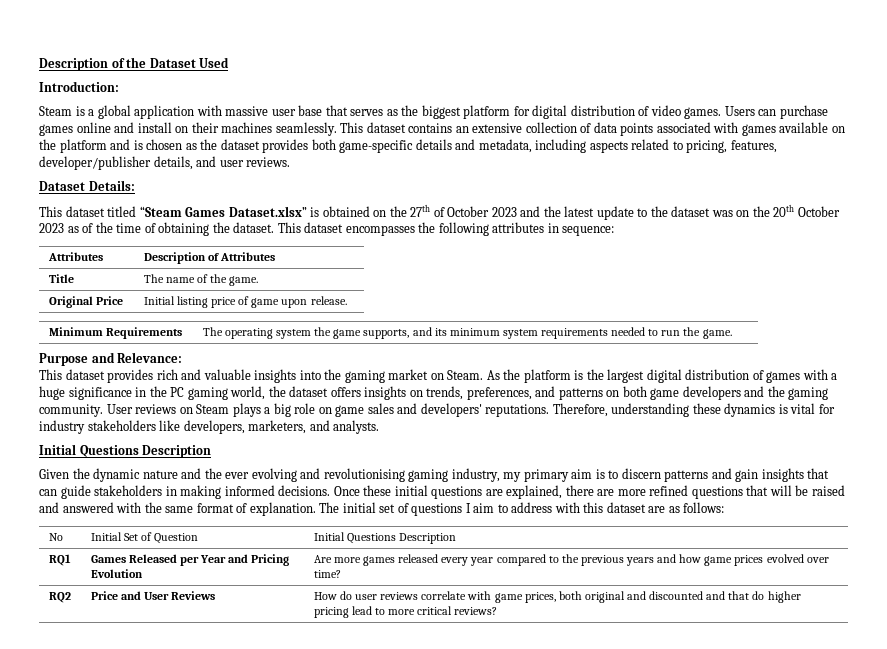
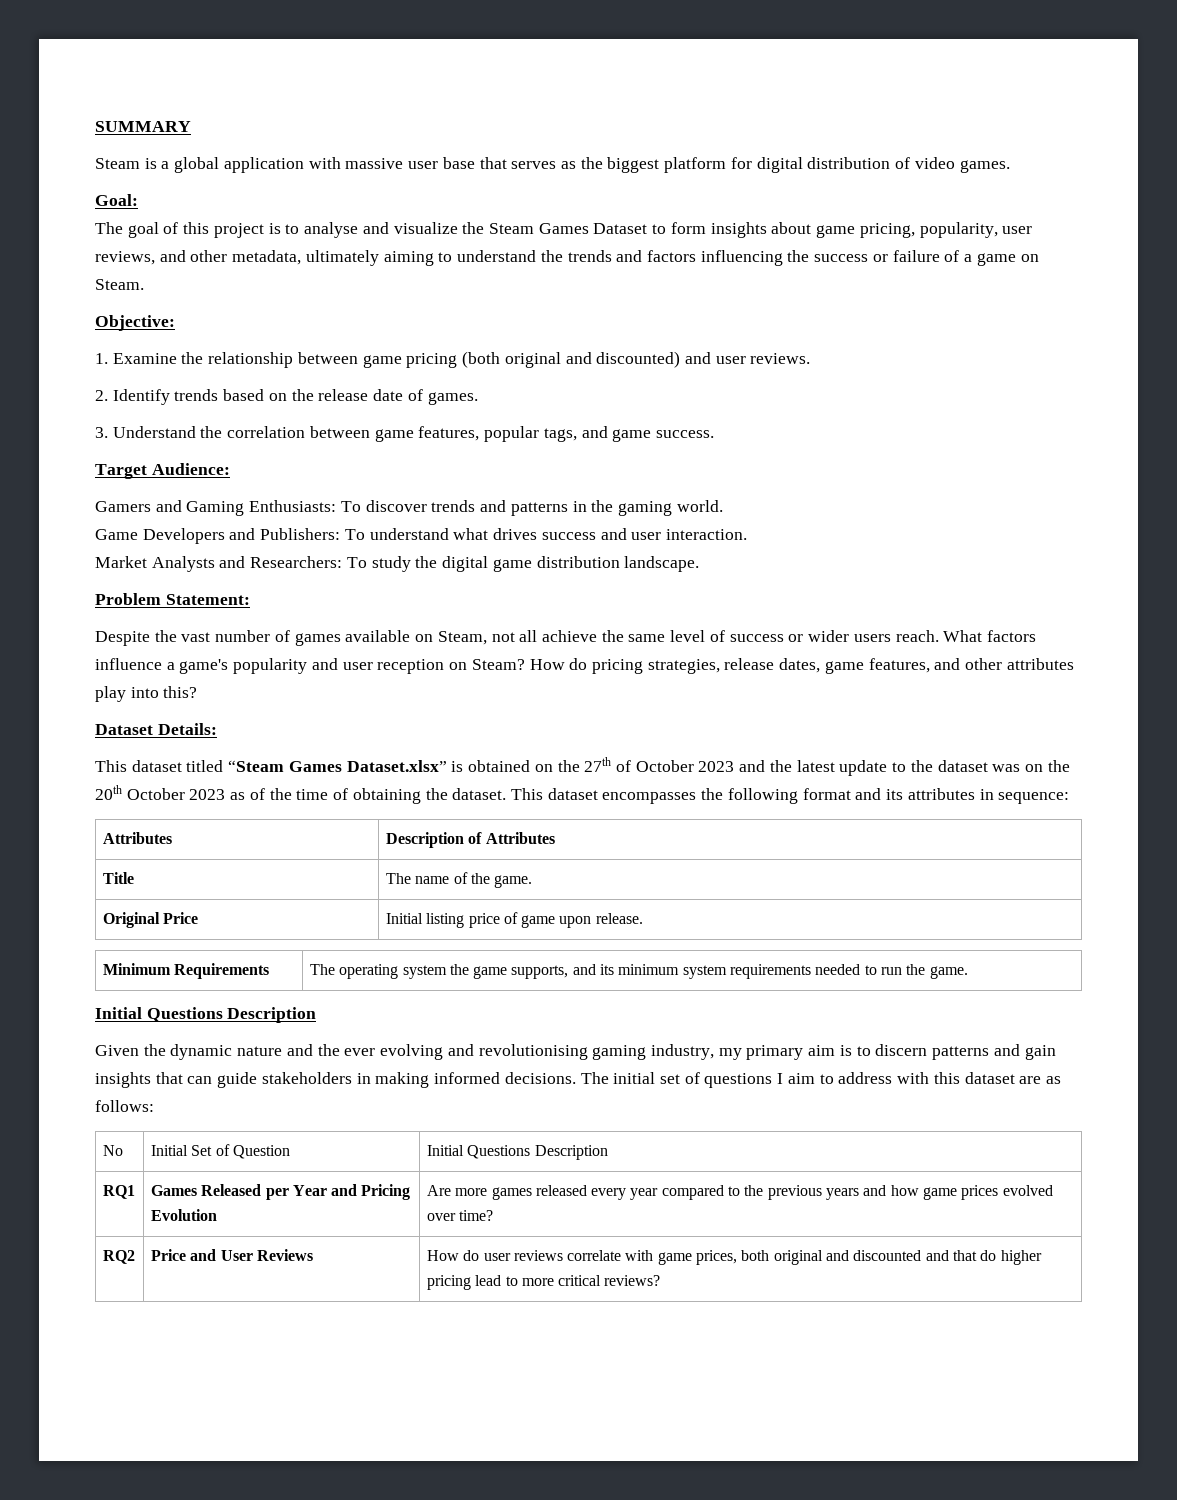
- Description of the Dataset Used
- Introduction:
+ SUMMARY
- Steam is a global application with massive user base that serves as the biggest platform for digital distribution of video games. Users can purchase games online and install on their machines seamlessly. This dataset contains an extensive collection of data points associated with games available on the platform and is chosen as the dataset provides both game-specific details and metadata, including aspects related to pricing, features, developer/publisher details, and user reviews.
+ Steam is a global application with massive user base that serves as the biggest platform for digital distribution of video games.
+ Goal:
+ The goal of this project is to analyse and visualize the Steam Games Dataset to form insights about game pricing, popularity, user reviews, and other metadata, ultimately aiming to understand the trends and factors influencing the success or failure of a game on Steam.
+ Objective:
+ 1. Examine the relationship between game pricing (both original and discounted) and user reviews.
+ 2. Identify trends based on the release date of games.
+ 3. Understand the correlation between game features, popular tags, and game success.
+ Target Audience:
+ Gamers and Gaming Enthusiasts: To discover trends and patterns in the gaming world.
+ Game Developers and Publishers: To understand what drives success and user interaction.
+ Market Analysts and Researchers: To study the digital game distribution landscape.
+ Problem Statement:
+ Despite the vast number of games available on Steam, not all achieve the same level of success or wider users reach. What factors influence a game's popularity and user reception on Steam? How do pricing strategies, release dates, game features, and other attributes play into this?
- This dataset encompasses the following attributes in sequence:
+ This dataset encompasses the following format and its attributes in sequence:
- Purpose and Relevance:
- This dataset provides rich and valuable insights into the gaming market on Steam. As the platform is the largest digital distribution of games with a huge significance in the PC gaming world, the dataset offers insights on trends, preferences, and patterns on both game developers and the gaming community. User reviews on Steam plays a big role on game sales and developers' reputations. Therefore, understanding these dynamics is vital for industry stakeholders like developers, marketers, and analysts.
- Once these initial questions are explained, there are more refined questions that will be raised and answered with the same format of explanation.

